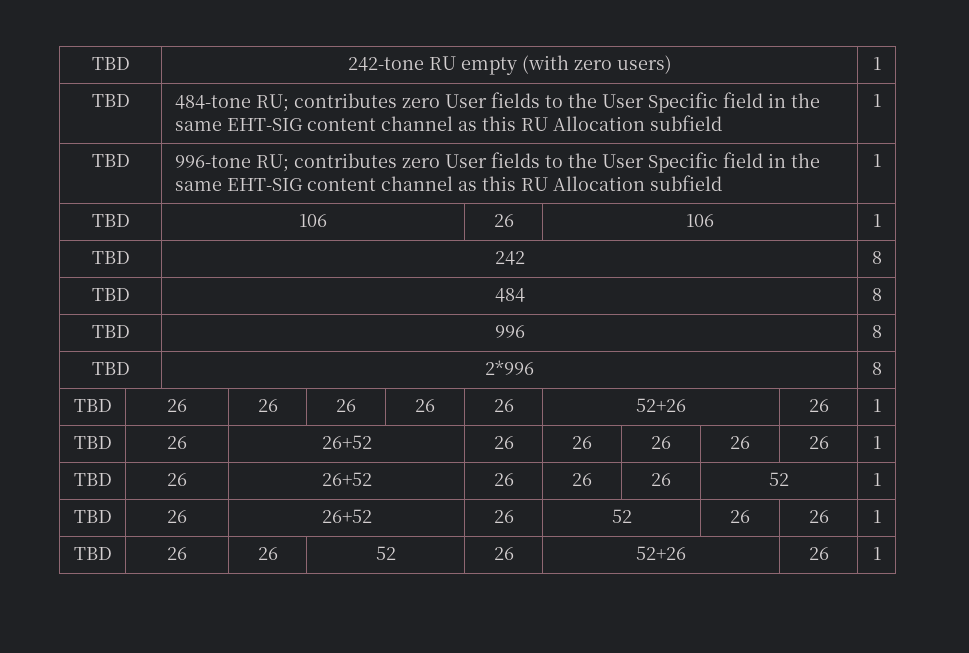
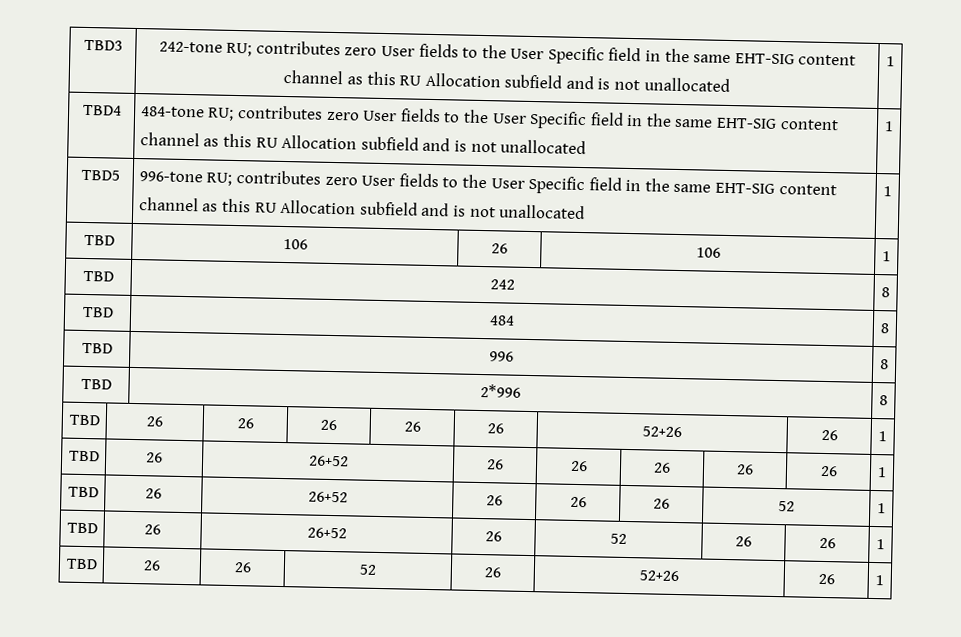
- TBD | 242-tone RU empty (with zero users) | 1
- TBD | 484-tone RU; contributes zero User fields to the User Specific field in the same EHT-SIG content channel as this RU Allocation subfield | 1
- TBD | 996-tone RU; contributes zero User fields to the User Specific field in the same EHT-SIG content channel as this RU Allocation subfield | 1
+ TBD3 | 242-tone RU; contributes zero User fields to the User Specific field in the same EHT-SIG content channel as this RU Allocation subfield and is not unallocated | 1
+ TBD4 | 484-tone RU; contributes zero User fields to the User Specific field in the same EHT-SIG content channel as this RU Allocation subfield and is not unallocated | 1
+ TBD5 | 996-tone RU; contributes zero User fields to the User Specific field in the same EHT-SIG content channel as this RU Allocation subfield and is not unallocated | 1

